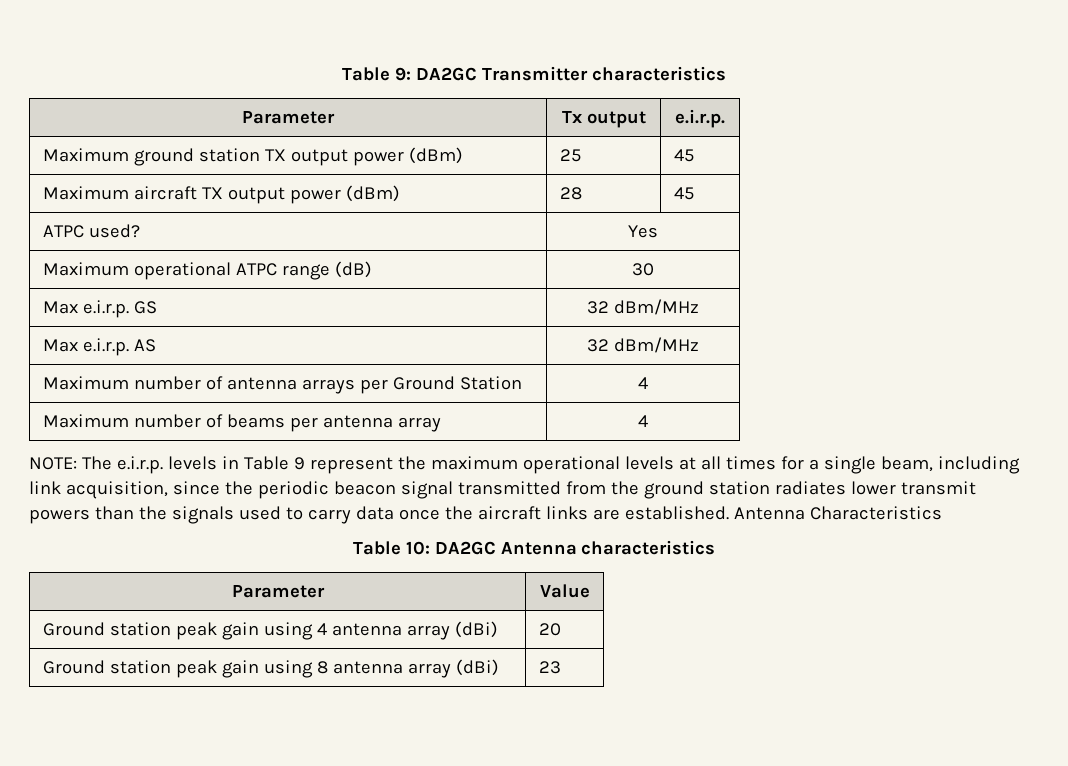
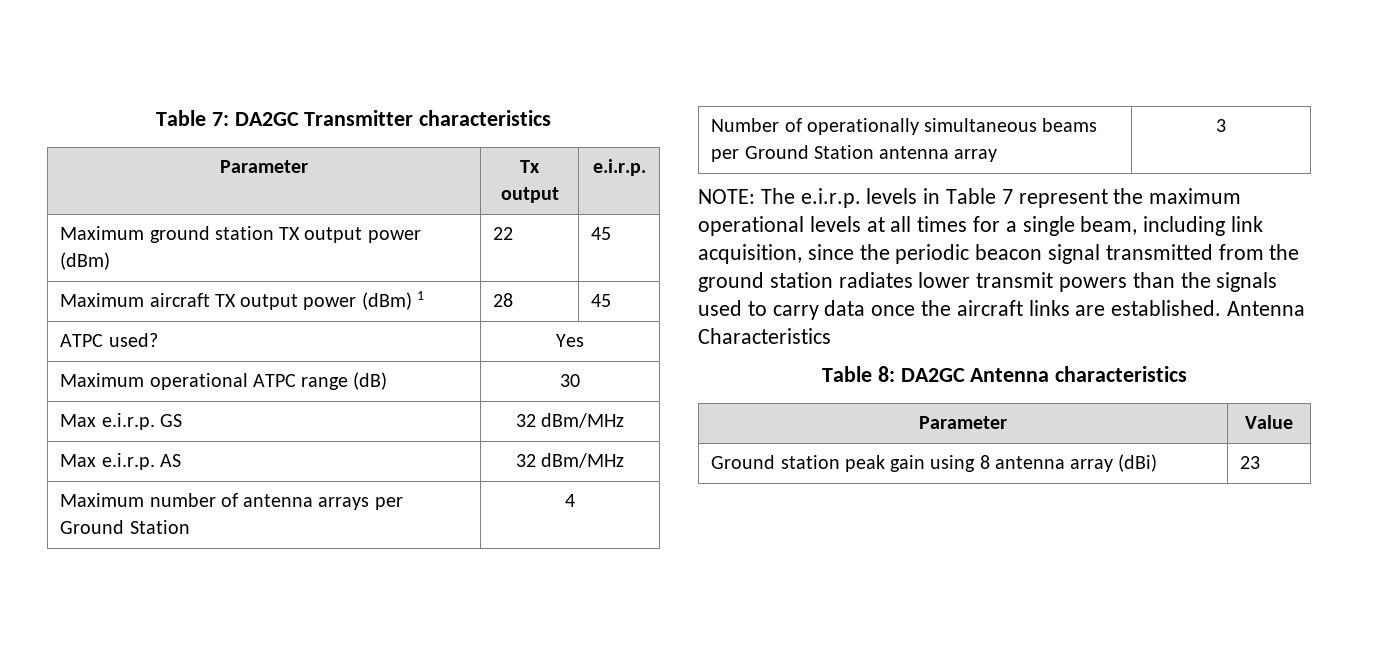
- Table 9: DA2GC Transmitter characteristics
+ Table 7: DA2GC Transmitter characteristics
- Maximum ground station TX output power (dBm) | 25 | 45
+ Maximum ground station TX output power (dBm) | 22 | 45
- Maximum aircraft TX output power (dBm) | 28 | 45
+ Maximum aircraft TX output power (dBm) 1 | 28 | 45
- Maximum number of beams per antenna array | 4
+ Number of operationally simultaneous beams per Ground Station antenna array | 3
- NOTE: The e.i.r.p. levels in Table 9 represent the maximum operational levels at all times for a single beam, including link acquisition, since the periodic beacon signal transmitted from the ground station radiates lower transmit powers than the signals used to carry data once the aircraft links are established.
+ NOTE: The e.i.r.p. levels in Table 7 represent the maximum operational levels at all times for a single beam, including link acquisition, since the periodic beacon signal transmitted from the ground station radiates lower transmit powers than the signals used to carry data once the aircraft links are established.
- Table 10: DA2GC Antenna characteristics
+ Table 8: DA2GC Antenna characteristics
- Ground station peak gain using 4 antenna array (dBi) | 20

